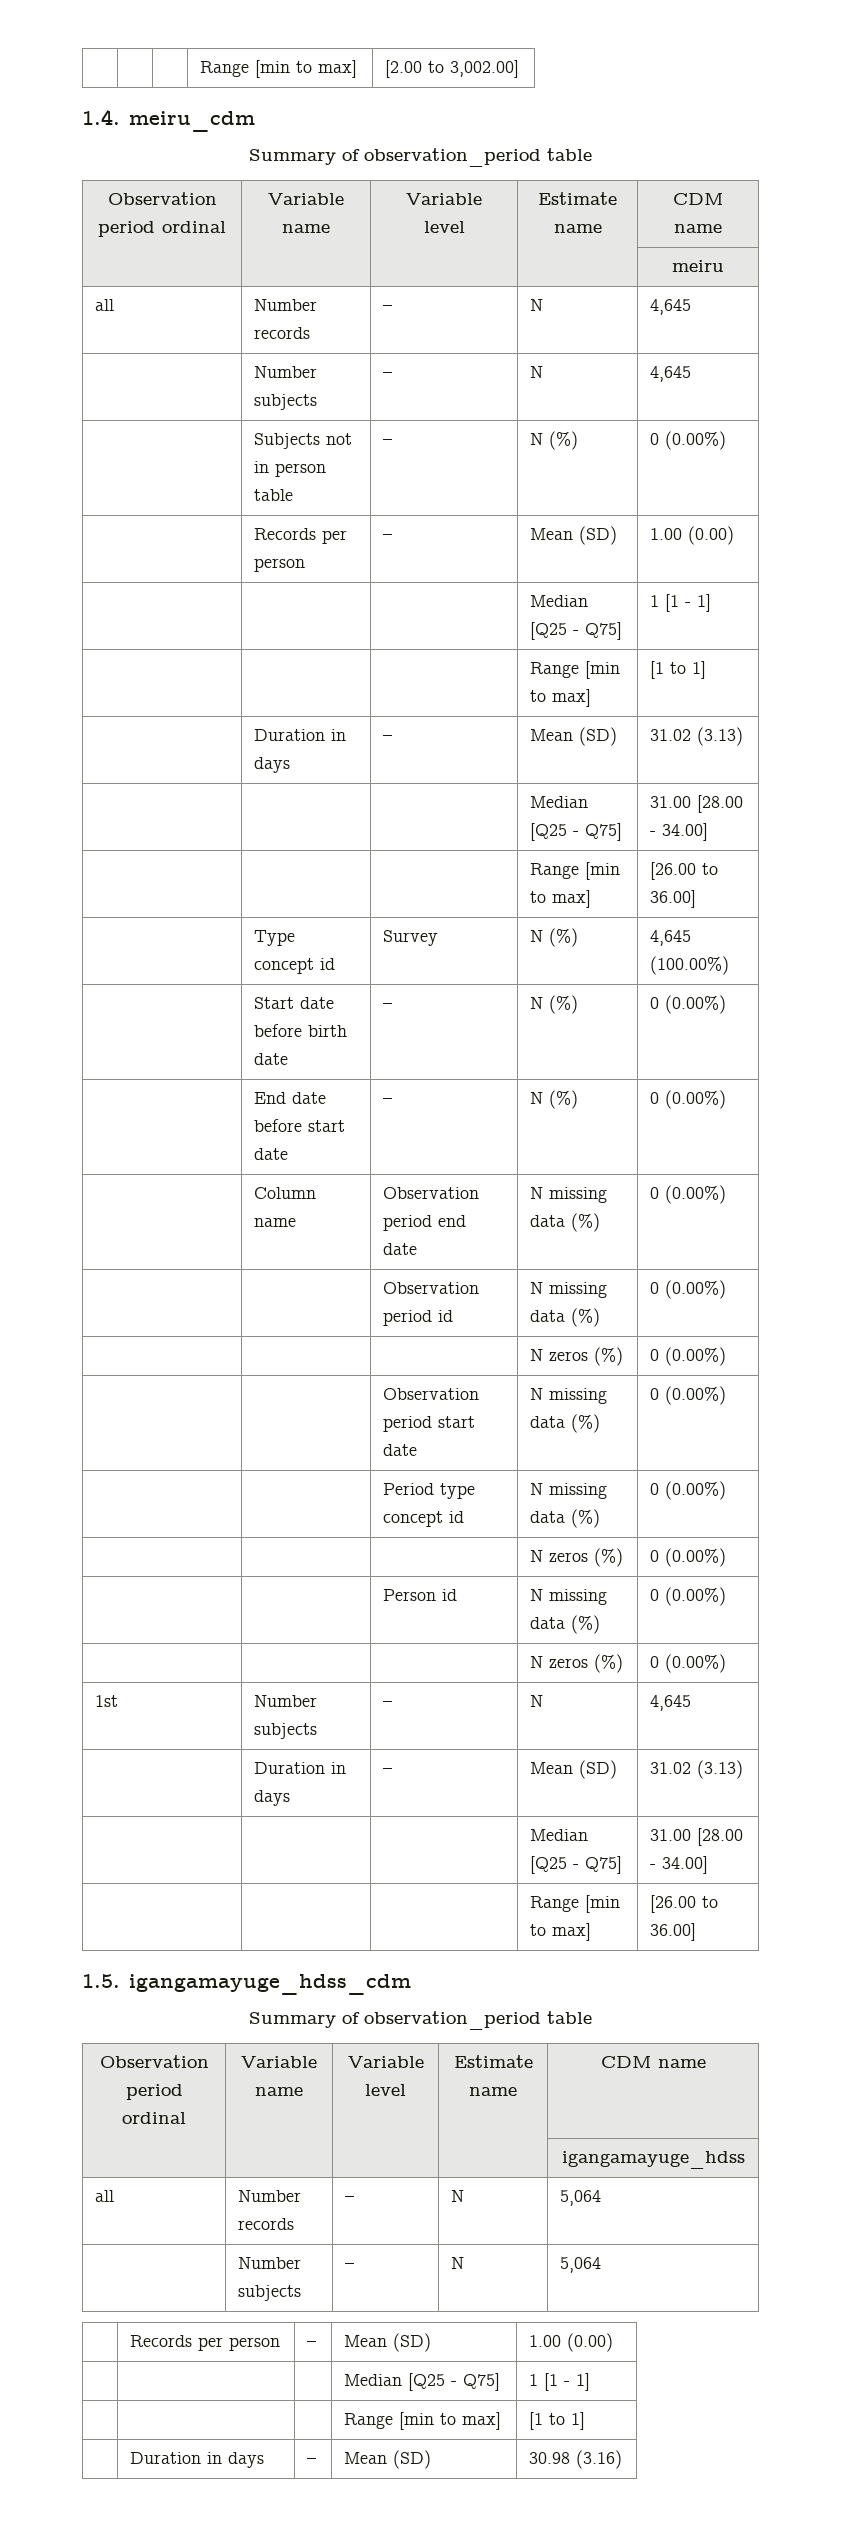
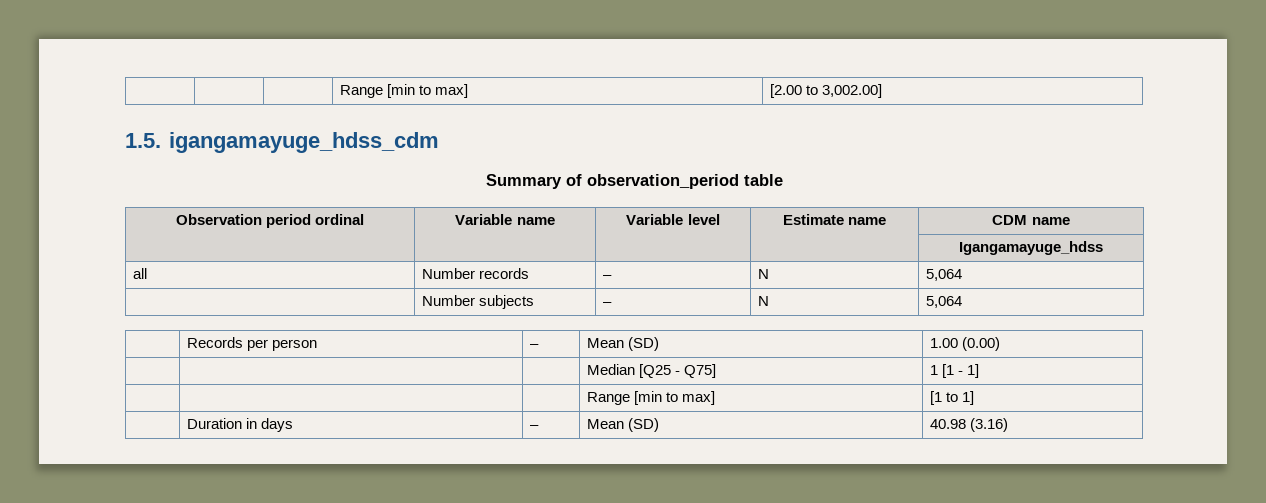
- 1.4. meiru_cdm
- Summary of observation_period table
- Observation period ordinal | Variable name | Variable level | Estimate name | CDM name
- | | | | meiru
- all | Number records | – | N | 4,645
- | Number subjects | – | N | 4,645
- | Subjects not in person table | – | N (%) | 0 (0.00%)
- | Records per person | – | Mean (SD) | 1.00 (0.00)
- | | | Median [Q25 - Q75] | 1 [1 - 1]
- | | | Range [min to max] | [1 to 1]
- | Duration in days | – | Mean (SD) | 31.02 (3.13)
- | | | Median [Q25 - Q75] | 31.00 [28.00 - 34.00]
- | | | Range [min to max] | [26.00 to 36.00]
- | Type concept id | Survey | N (%) | 4,645 (100.00%)
- | Start date before birth date | – | N (%) | 0 (0.00%)
- | End date before start date | – | N (%) | 0 (0.00%)
- | Column name | Observation period end date | N missing data (%) | 0 (0.00%)
- | | Observation period id | N missing data (%) | 0 (0.00%)
- | | | N zeros (%) | 0 (0.00%)
- | | Observation period start date | N missing data (%) | 0 (0.00%)
- | | Period type concept id | N missing data (%) | 0 (0.00%)
- | | | N zeros (%) | 0 (0.00%)
- | | Person id | N missing data (%) | 0 (0.00%)
- | | | N zeros (%) | 0 (0.00%)
- 1st | Number subjects | – | N | 4,645
- | Duration in days | – | Mean (SD) | 31.02 (3.13)
- | | | Median [Q25 - Q75] | 31.00 [28.00 - 34.00]
- | | | Range [min to max] | [26.00 to 36.00]
- | | | | igangamayuge_hdss
+ | | | | Igangamayuge_hdss
- | Duration in days | – | Mean (SD) | 30.98 (3.16)
+ | Duration in days | – | Mean (SD) | 40.98 (3.16)

